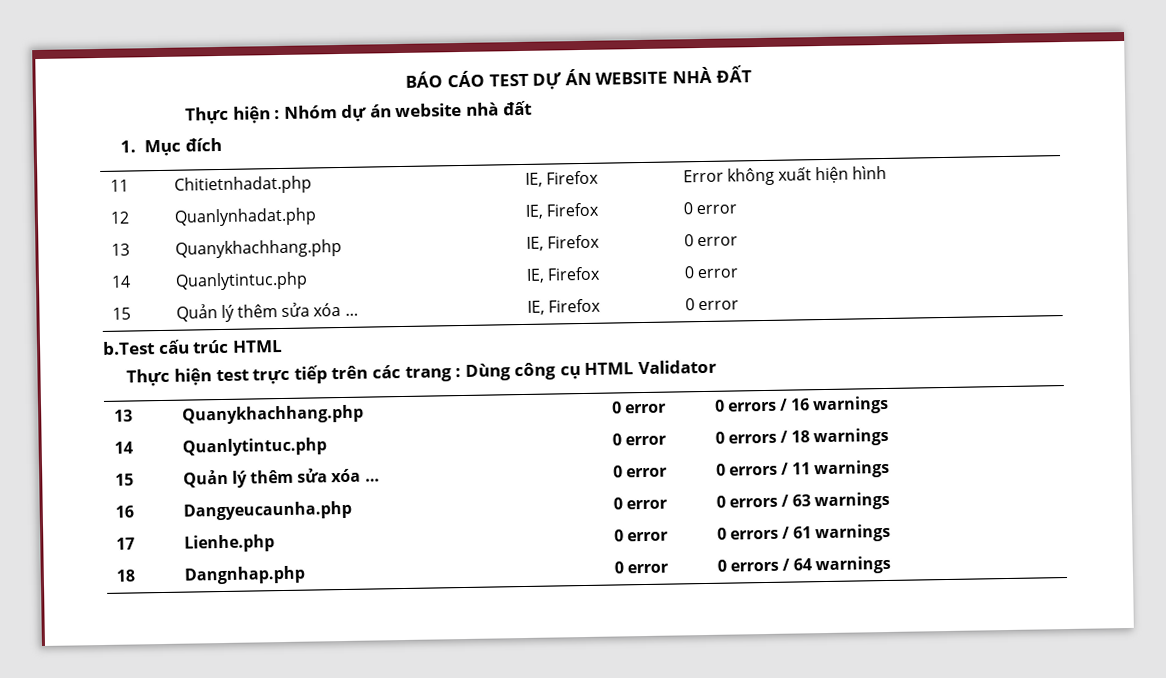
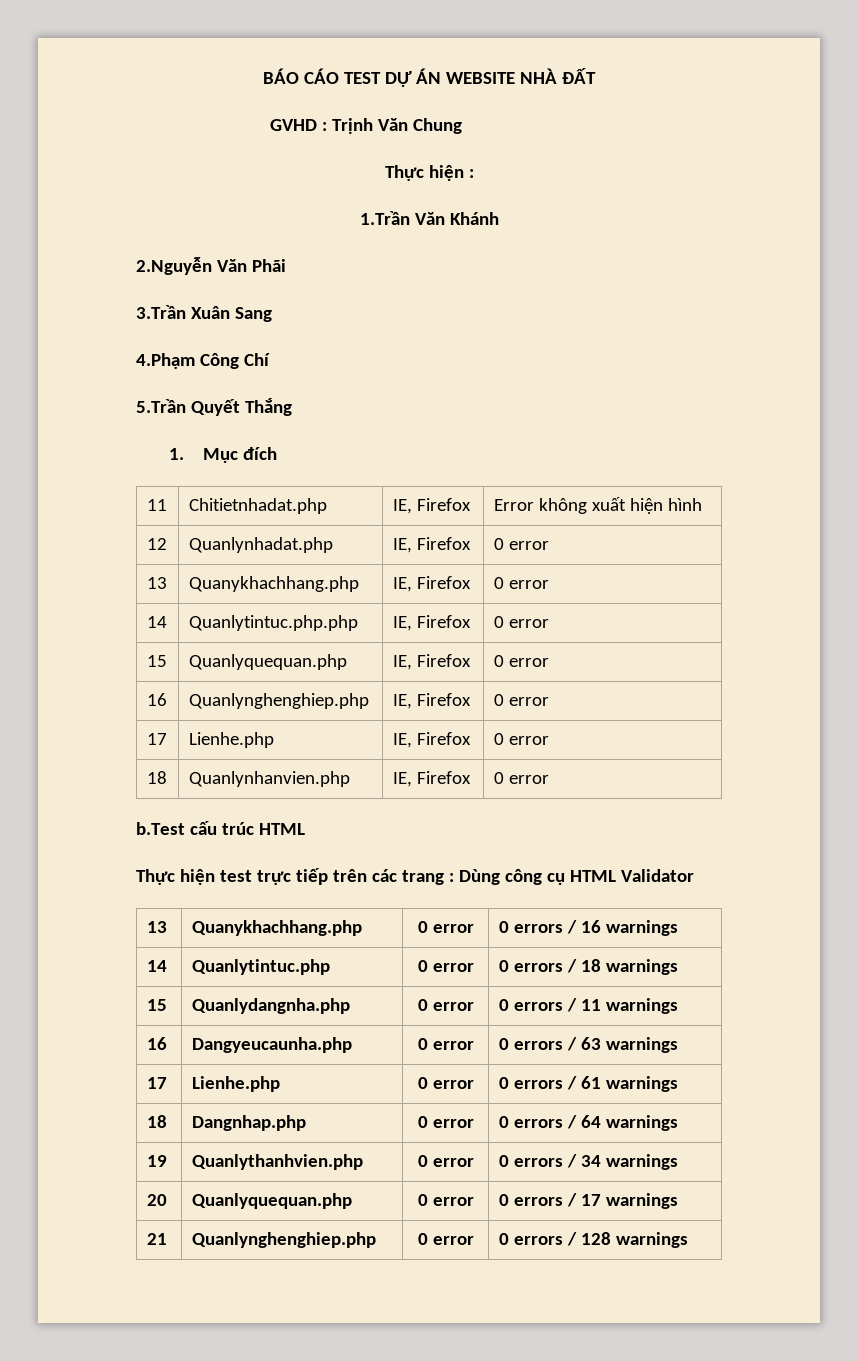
- Thực hiện : Nhóm dự án website nhà đất
+ GVHD : Trịnh Văn Chung
+ Thực hiện :
+ 1.Trần Văn Khánh
+ 2.Nguyễn Văn Phãi
+ 3.Trần Xuân Sang
+ 4.Phạm Công Chí
+ 5.Trần Quyết Thắng
- 14 | Quanlytintuc.php | IE, Firefox | 0 error
+ 14 | Quanlytintuc.php.php | IE, Firefox | 0 error
- 15 | Quản lý thêm sửa xóa … | IE, Firefox | 0 error
+ 15 | Quanlyquequan.php | IE, Firefox | 0 error
+ 16 | Quanlynghenghiep.php | IE, Firefox | 0 error
+ 17 | Lienhe.php | IE, Firefox | 0 error
+ 18 | Quanlynhanvien.php | IE, Firefox | 0 error
- 15 | Quản lý thêm sửa xóa … | 0 error | 0 errors / 11 warnings
+ 15 | Quanlydangnha.php | 0 error | 0 errors / 11 warnings
+ 19 | Quanlythanhvien.php | 0 error | 0 errors / 34 warnings
+ 20 | Quanlyquequan.php | 0 error | 0 errors / 17 warnings
+ 21 | Quanlynghenghiep.php | 0 error | 0 errors / 128 warnings

